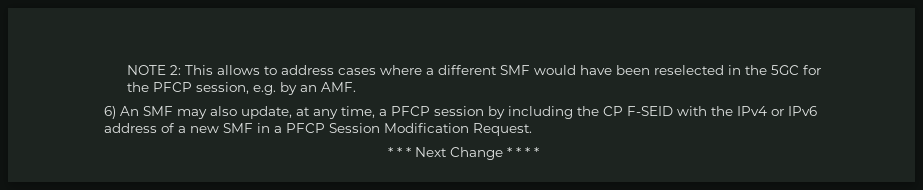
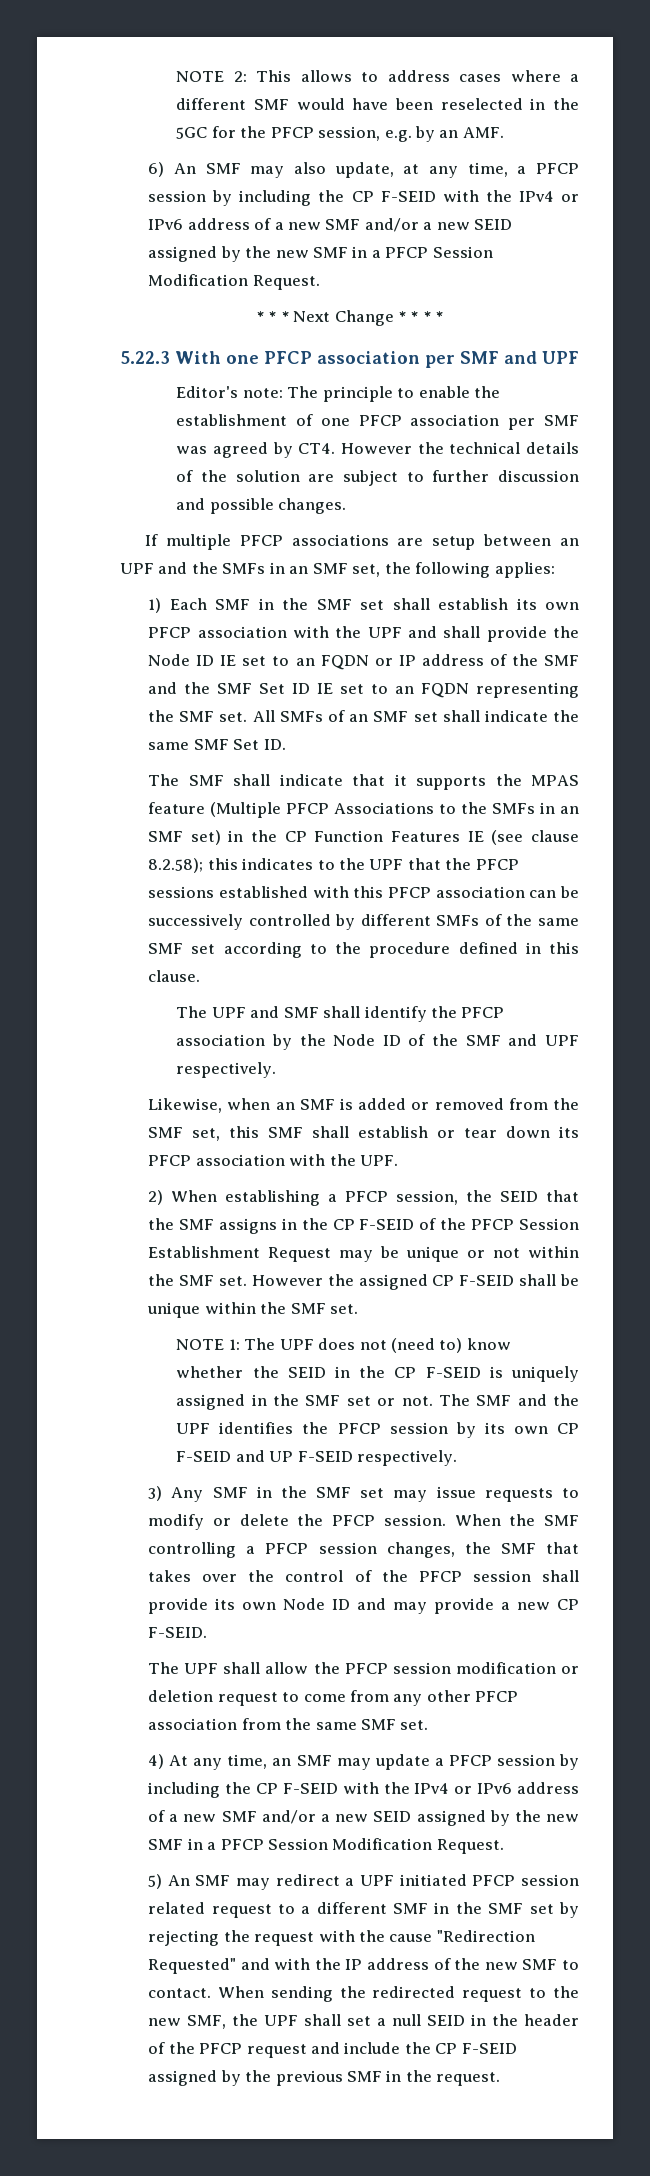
- 6) An SMF may also update, at any time, a PFCP session by including the CP F-SEID with the IPv4 or IPv6 address of a new SMF in a PFCP Session Modification Request.
+ 6) An SMF may also update, at any time, a PFCP session by including the CP F-SEID with the IPv4 or IPv6 address of a new SMF and/or a new SEID assigned by the new SMF in a PFCP Session Modification Request.
+ 5.22.3 With one PFCP association per SMF and UPF
+ Editor's note: The principle to enable the establishment of one PFCP association per SMF was agreed by CT4. However the technical details of the solution are subject to further discussion and possible changes.
+ If multiple PFCP associations are setup between an UPF and the SMFs in an SMF set, the following applies:
+ 1) Each SMF in the SMF set shall establish its own PFCP association with the UPF and shall provide the Node ID IE set to an FQDN or IP address of the SMF and the SMF Set ID IE set to an FQDN representing the SMF set. All SMFs of an SMF set shall indicate the same SMF Set ID.
+ The SMF shall indicate that it supports the MPAS feature (Multiple PFCP Associations to the SMFs in an SMF set) in the CP Function Features IE (see clause 8.2.58); this indicates to the UPF that the PFCP sessions established with this PFCP association can be successively controlled by different SMFs of the same SMF set according to the procedure defined in this clause.
+ The UPF and SMF shall identify the PFCP association by the Node ID of the SMF and UPF respectively.
+ Likewise, when an SMF is added or removed from the SMF set, this SMF shall establish or tear down its PFCP association with the UPF.
+ 2) When establishing a PFCP session, the SEID that the SMF assigns in the CP F-SEID of the PFCP Session Establishment Request may be unique or not within the SMF set. However the assigned CP F-SEID shall be unique within the SMF set.
+ NOTE 1: The UPF does not (need to) know whether the SEID in the CP F-SEID is uniquely assigned in the SMF set or not. The SMF and the UPF identifies the PFCP session by its own CP F-SEID and UP F-SEID respectively.
+ 3) Any SMF in the SMF set may issue requests to modify or delete the PFCP session. When the SMF controlling a PFCP session changes, the SMF that takes over the control of the PFCP session shall provide its own Node ID and may provide a new CP F-SEID.
+ The UPF shall allow the PFCP session modification or deletion request to come from any other PFCP association from the same SMF set.
+ 4) At any time, an SMF may update a PFCP session by including the CP F-SEID with the IPv4 or IPv6 address of a new SMF and/or a new SEID assigned by the new SMF in a PFCP Session Modification Request.
+ 5) An SMF may redirect a UPF initiated PFCP session related request to a different SMF in the SMF set by rejecting the request with the cause "Redirection Requested" and with the IP address of the new SMF to contact. When sending the redirected request to the new SMF, the UPF shall set a null SEID in the header of the PFCP request and include the CP F-SEID assigned by the previous SMF in the request.

